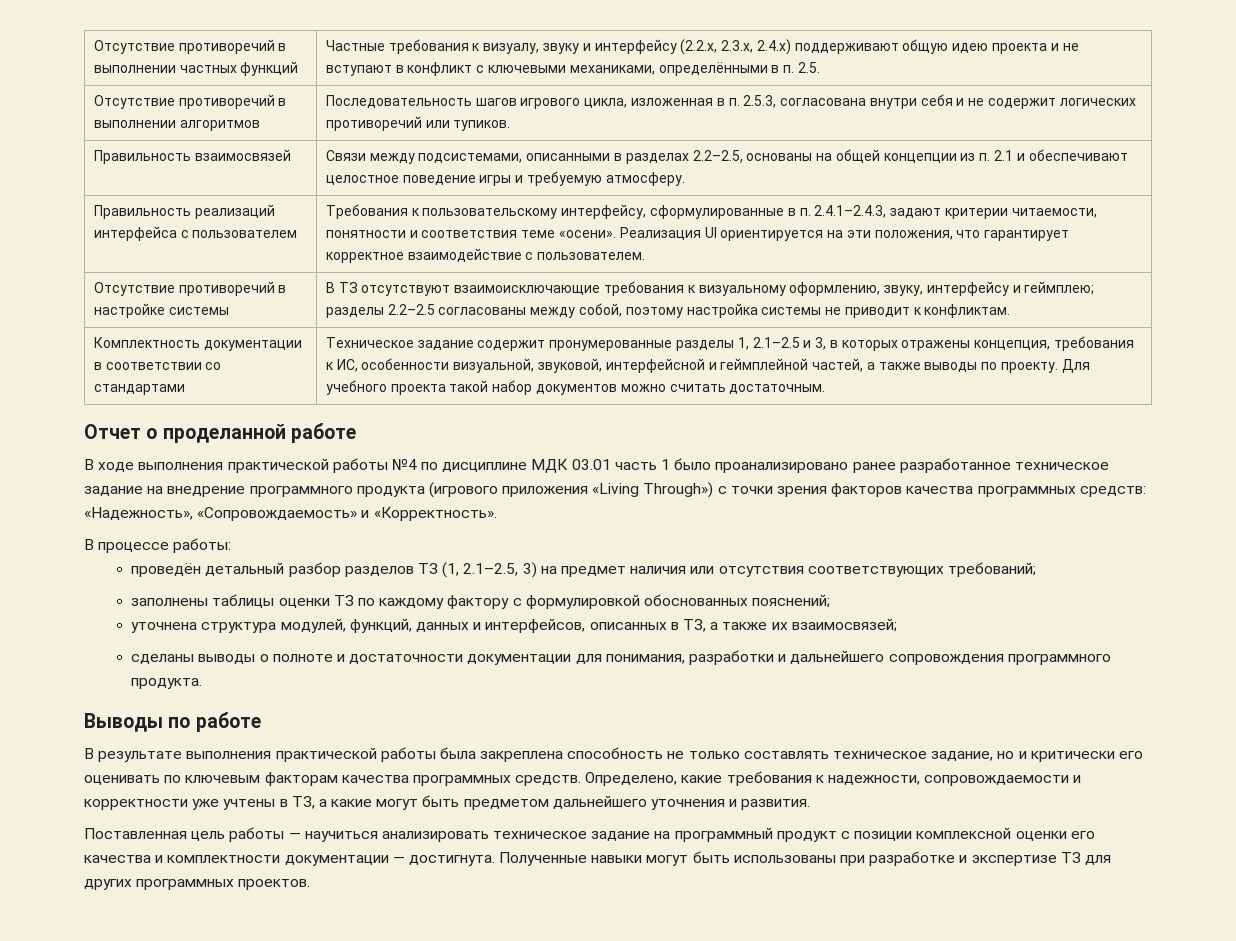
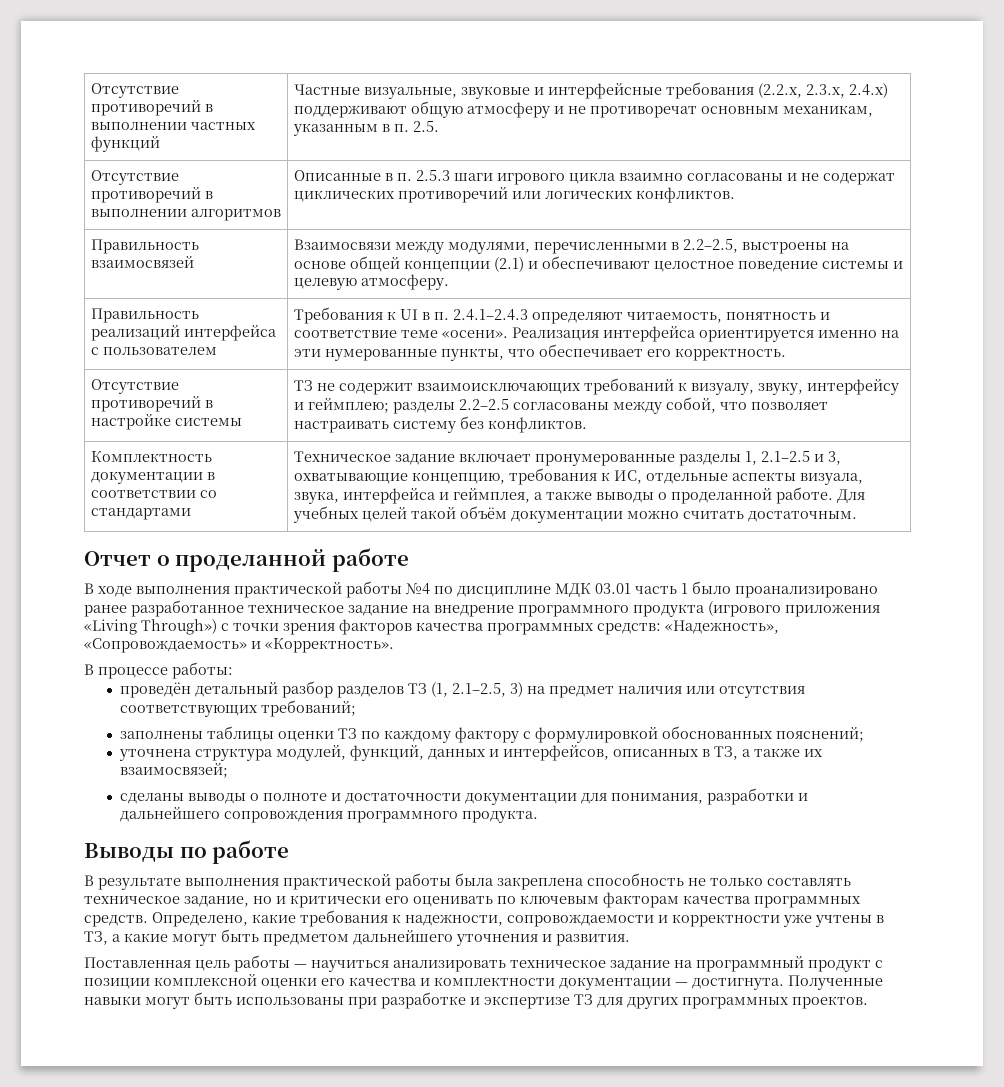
- Отсутствие противоречий в выполнении частных функций | Частные требования к визуалу, звуку и интерфейсу (2.2.x, 2.3.x, 2.4.x) поддерживают общую идею проекта и не вступают в конфликт с ключевыми механиками, определёнными в п. 2.5.
+ Отсутствие противоречий в выполнении частных функций | Частные визуальные, звуковые и интерфейсные требования (2.2.x, 2.3.x, 2.4.x) поддерживают общую атмосферу и не противоречат основным механикам, указанным в п. 2.5.
- Отсутствие противоречий в выполнении алгоритмов | Последовательность шагов игрового цикла, изложенная в п. 2.5.3, согласована внутри себя и не содержит логических противоречий или тупиков.
- Правильность взаимосвязей | Связи между подсистемами, описанными в разделах 2.2–2.5, основаны на общей концепции из п. 2.1 и обеспечивают целостное поведение игры и требуемую атмосферу.
+ Отсутствие противоречий в выполнении алгоритмов | Описанные в п. 2.5.3 шаги игрового цикла взаимно согласованы и не содержат циклических противоречий или логических конфликтов.
+ Правильность взаимосвязей | Взаимосвязи между модулями, перечисленными в 2.2–2.5, выстроены на основе общей концепции (2.1) и обеспечивают целостное поведение системы и целевую атмосферу.
- Правильность реализаций интерфейса с пользователем | Требования к пользовательскому интерфейсу, сформулированные в п. 2.4.1–2.4.3, задают критерии читаемости, понятности и соответствия теме «осени». Реализация UI ориентируется на эти положения, что гарантирует корректное взаимодействие с пользователем.
+ Правильность реализаций интерфейса с пользователем | Требования к UI в п. 2.4.1–2.4.3 определяют читаемость, понятность и соответствие теме «осени». Реализация интерфейса ориентируется именно на эти нумерованные пункты, что обеспечивает его корректность.
- Отсутствие противоречий в настройке системы | В ТЗ отсутствуют взаимоисключающие требования к визуальному оформлению, звуку, интерфейсу и геймплею; разделы 2.2–2.5 согласованы между собой, поэтому настройка системы не приводит к конфликтам.
+ Отсутствие противоречий в настройке системы | ТЗ не содержит взаимоисключающих требований к визуалу, звуку, интерфейсу и геймплею; разделы 2.2–2.5 согласованы между собой, что позволяет настраивать систему без конфликтов.
- Техническое задание содержит пронумерованные разделы 1, 2.1–2.5 и 3, в которых отражены концепция, требования к ИС, особенности визуальной, звуковой, интерфейсной и геймплейной частей, а также выводы по проекту. Для учебного проекта такой набор документов можно считать достаточным.
+ Техническое задание включает пронумерованные разделы 1, 2.1–2.5 и 3, охватывающие концепцию, требования к ИС, отдельные аспекты визуала, звука, интерфейса и геймплея, а также выводы о проделанной работе. Для учебных целей такой объём документации можно считать достаточным.

